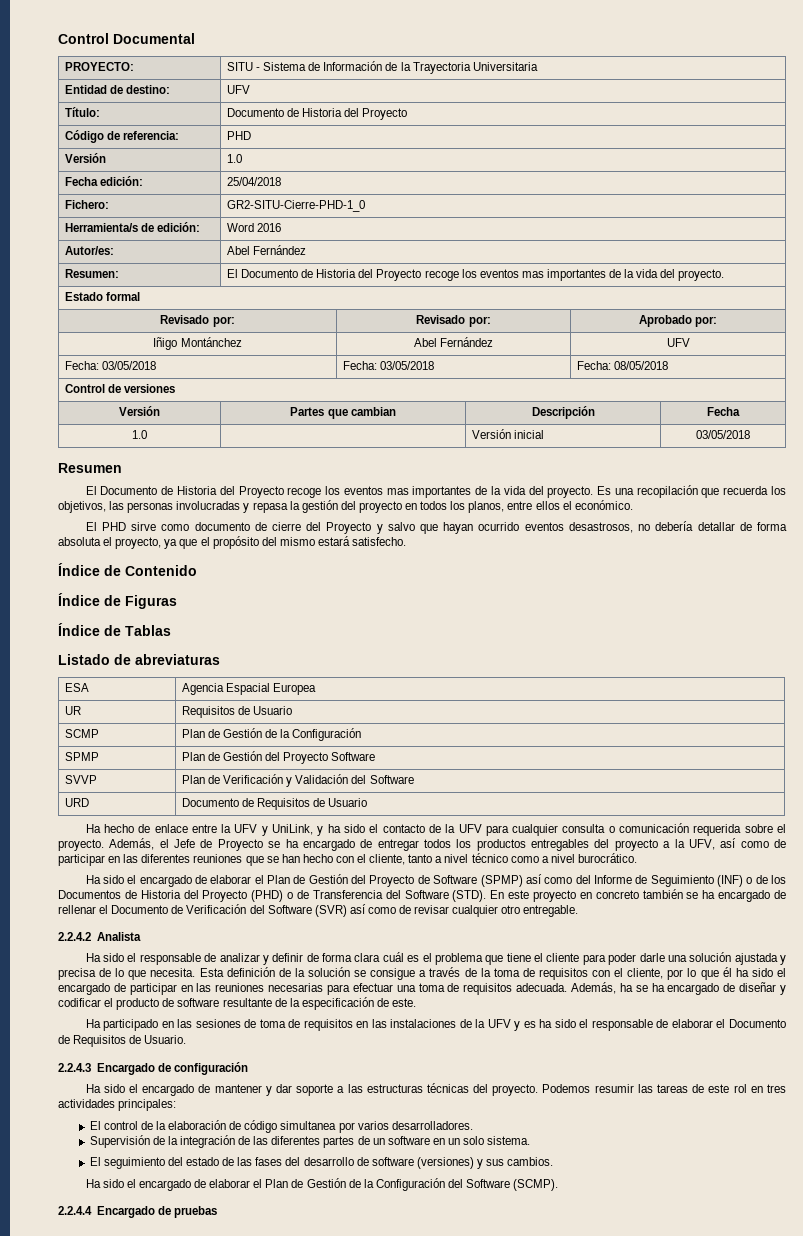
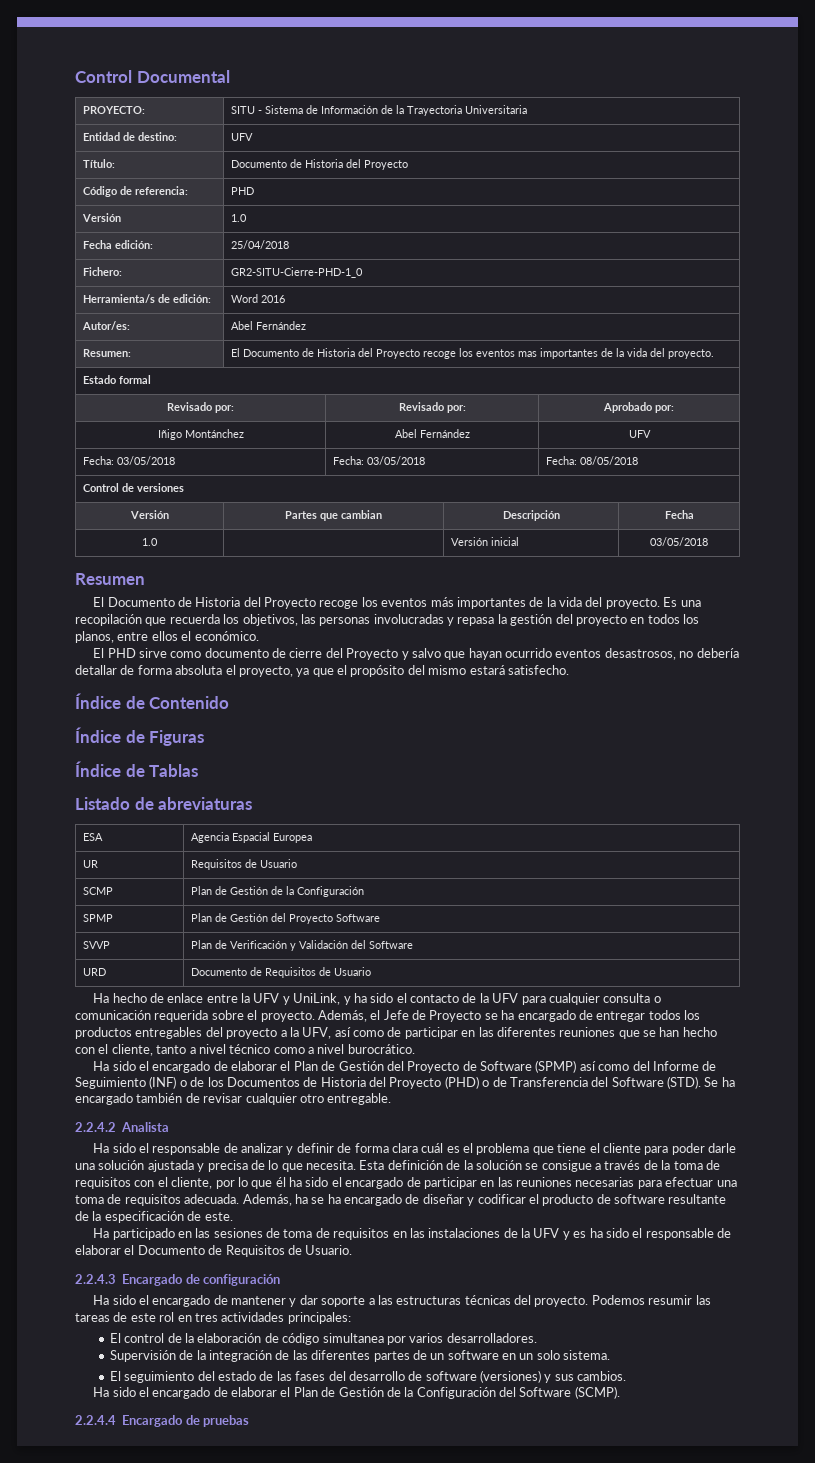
  Resumen
- El Documento de Historia del Proyecto recoge los eventos mas importantes de la vida del proyecto.
+ El Documento de Historia del Proyecto recoge los eventos más importantes de la vida del proyecto.
- En este proyecto en concreto también se ha encargado de rellenar el Documento de Verificación del Software (SVR) así como de revisar cualquier otro entregable.
+ Se ha encargado también de revisar cualquier otro entregable.

